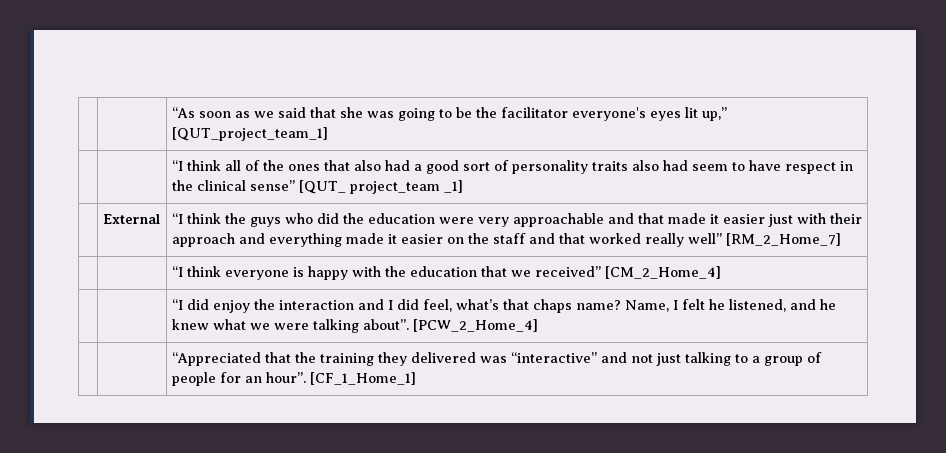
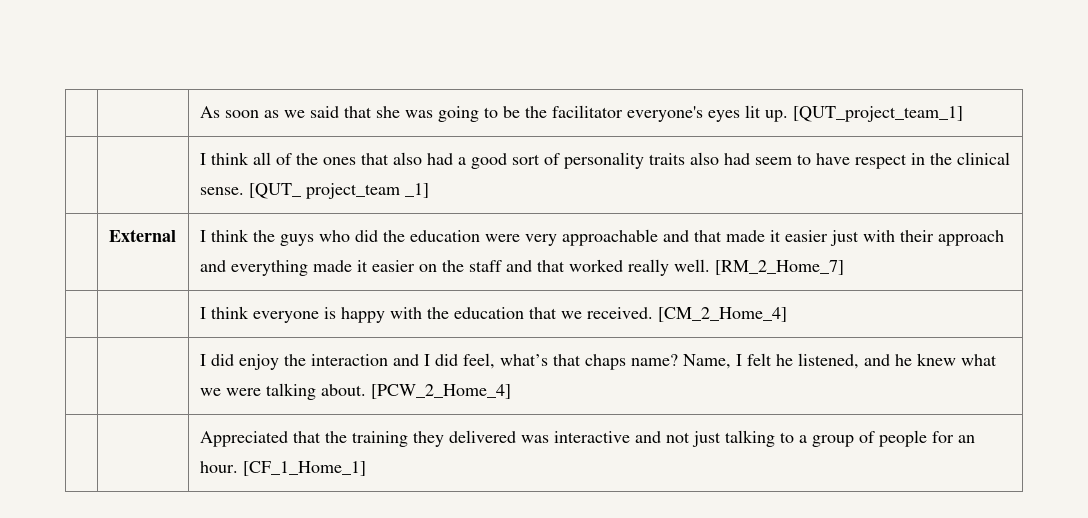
- | | “As soon as we said that she was going to be the facilitator everyone's eyes lit up,” [QUT_project_team_1]
+ | | As soon as we said that she was going to be the facilitator everyone's eyes lit up. [QUT_project_team_1]
- | | “I think all of the ones that also had a good sort of personality traits also had seem to have respect in the clinical sense” [QUT_ project_team _1]
+ | | I think all of the ones that also had a good sort of personality traits also had seem to have respect in the clinical sense. [QUT_ project_team _1]
- | External | “I think the guys who did the education were very approachable and that made it easier just with their approach and everything made it easier on the staff and that worked really well” [RM_2_Home_7]
+ | External | I think the guys who did the education were very approachable and that made it easier just with their approach and everything made it easier on the staff and that worked really well. [RM_2_Home_7]
- | | “I think everyone is happy with the education that we received” [CM_2_Home_4]
+ | | I think everyone is happy with the education that we received. [CM_2_Home_4]
- | | “I did enjoy the interaction and I did feel, what’s that chaps name? Name, I felt he listened, and he knew what we were talking about”. [PCW_2_Home_4]
+ | | I did enjoy the interaction and I did feel, what’s that chaps name? Name, I felt he listened, and he knew what we were talking about. [PCW_2_Home_4]
- | | “Appreciated that the training they delivered was “interactive” and not just talking to a group of people for an hour”. [CF_1_Home_1]
+ | | Appreciated that the training they delivered was interactive and not just talking to a group of people for an hour. [CF_1_Home_1]

